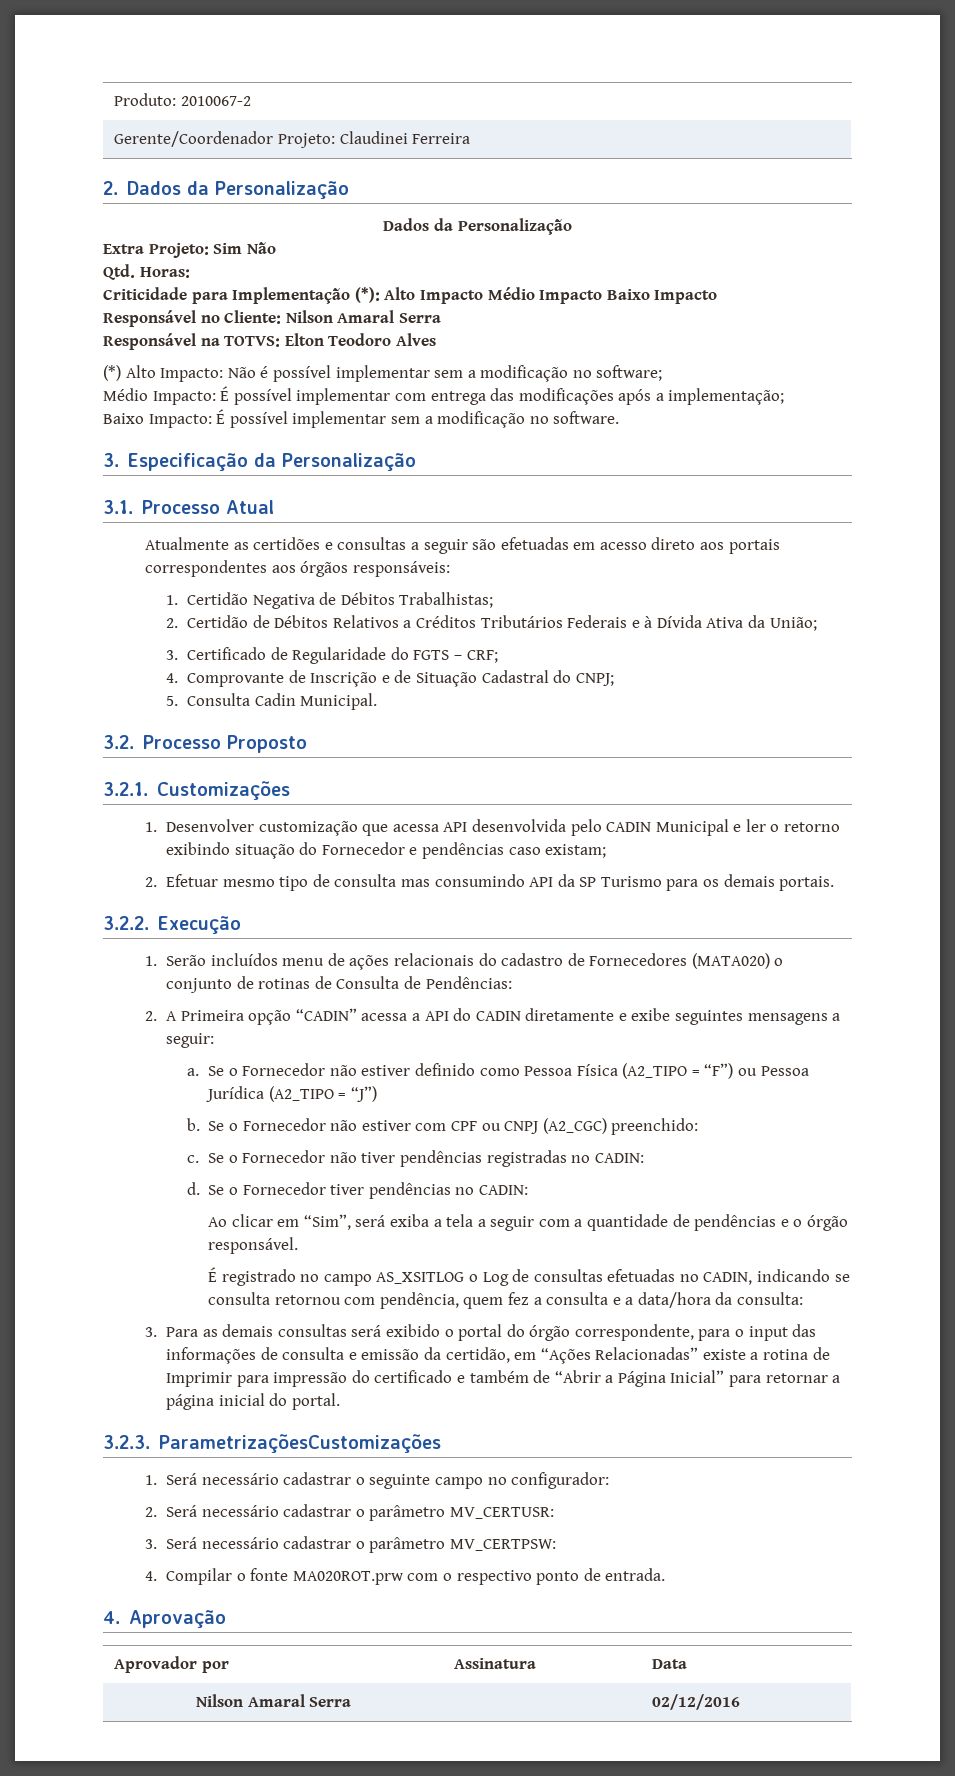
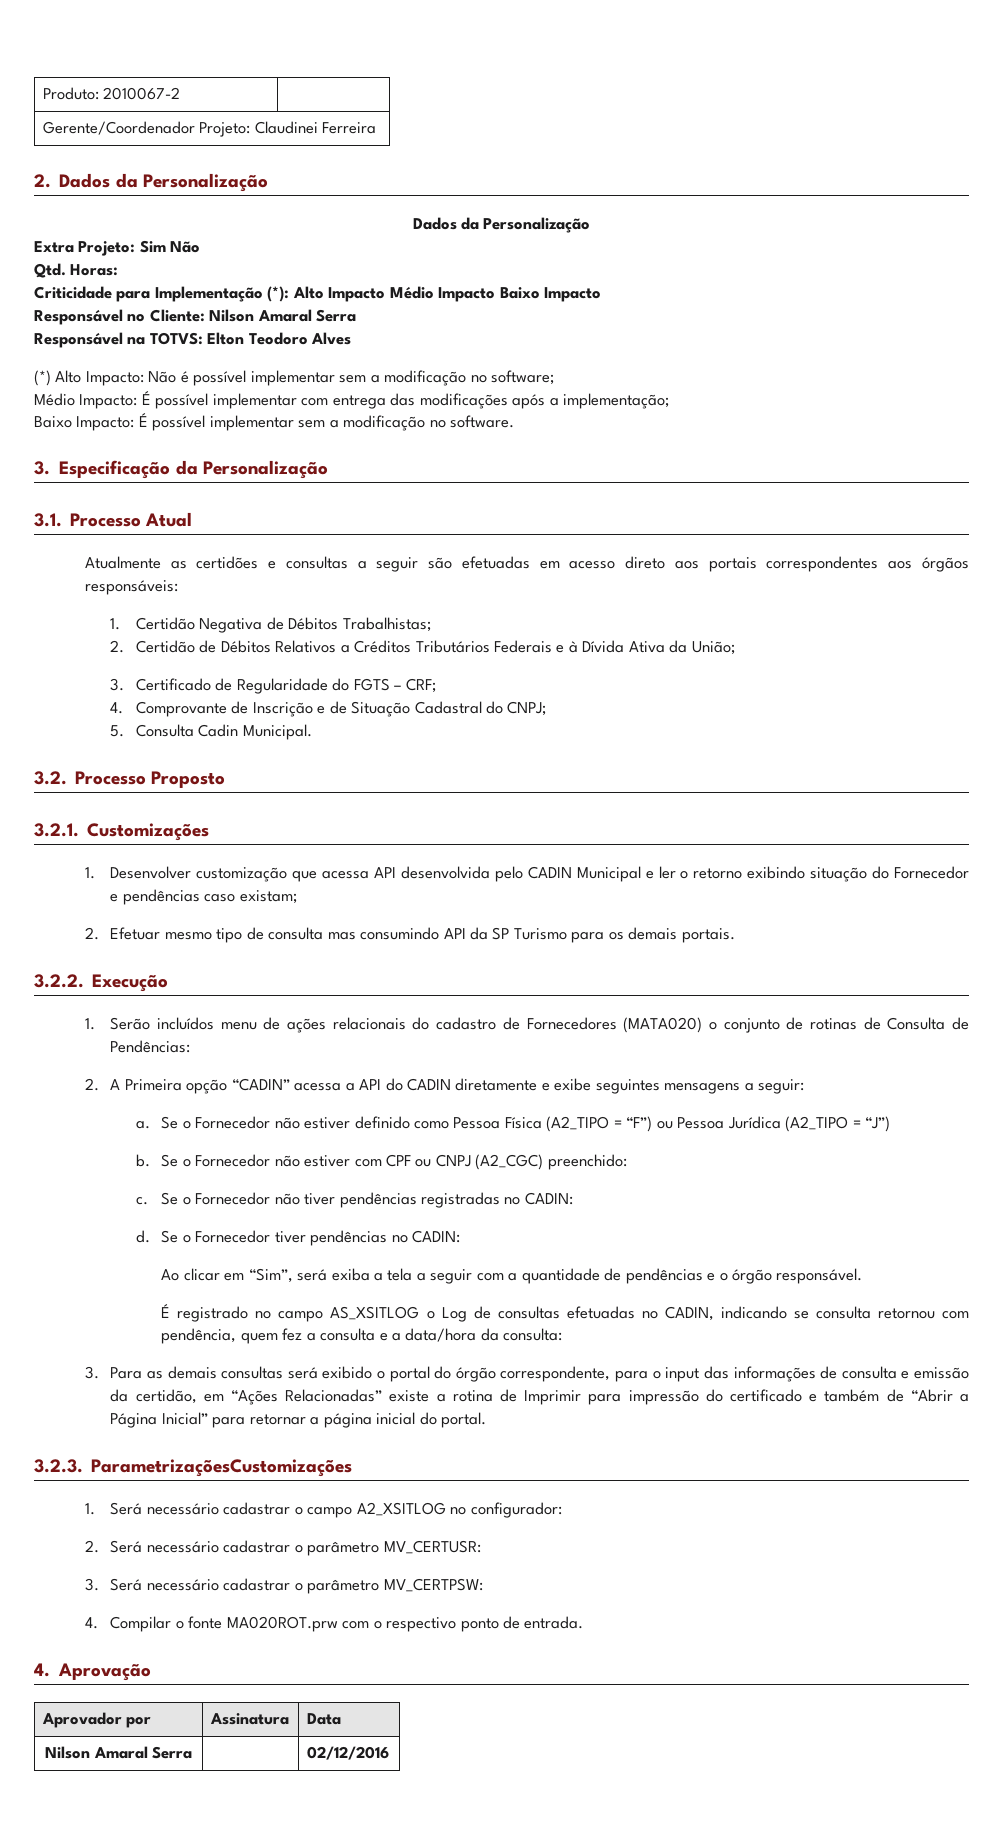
- 1. Será necessário cadastrar o seguinte campo no configurador:
+ 1. Será necessário cadastrar o campo A2_XSITLOG no configurador:

